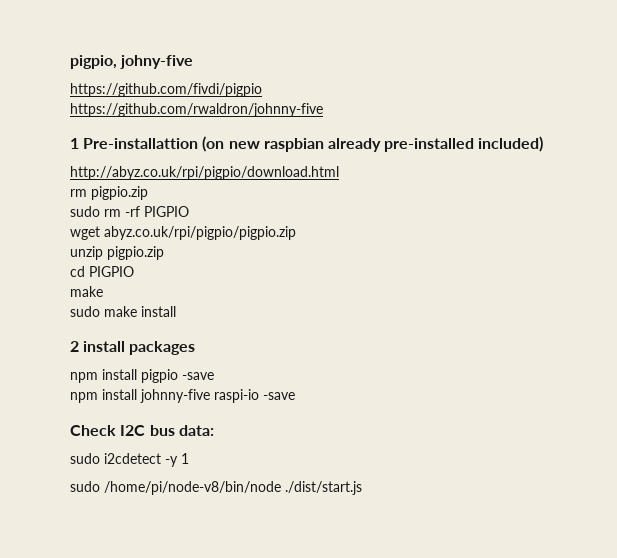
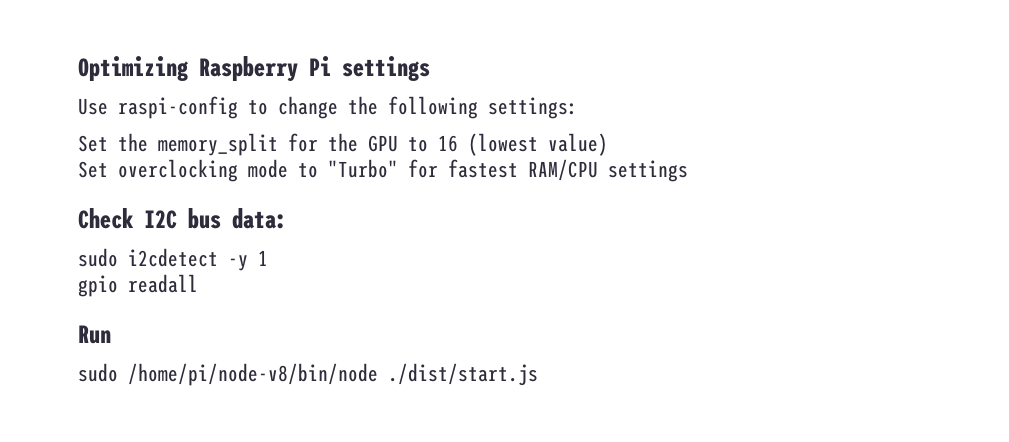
- pigpio, johny-five
- https://github.com/fivdi/pigpio
- https://github.com/rwaldron/johnny-five
- 1 Pre-installattion (on new raspbian already pre-installed included)
- http://abyz.co.uk/rpi/pigpio/download.html
- rm pigpio.zip
- sudo rm -rf PIGPIO
- wget abyz.co.uk/rpi/pigpio/pigpio.zip
- unzip pigpio.zip
- cd PIGPIO
- make
- sudo make install
- 2 install packages
- npm install pigpio -save
- npm install johnny-five raspi-io -save
+ Optimizing Raspberry Pi settings
+ Use raspi-config to change the following settings:
+ Set the memory_split for the GPU to 16 (lowest value)
+ Set overclocking mode to "Turbo" for fastest RAM/CPU settings
+ gpio readall
+ Run

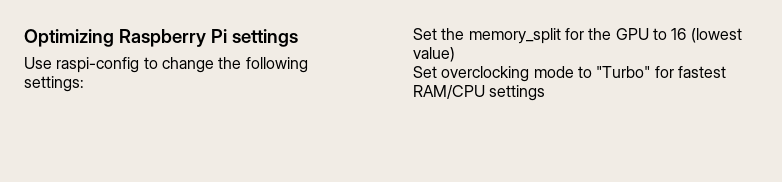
- Check I2C bus data:
- sudo i2cdetect -y 1
- gpio readall
- Run
- sudo /home/pi/node-v8/bin/node ./dist/start.js

